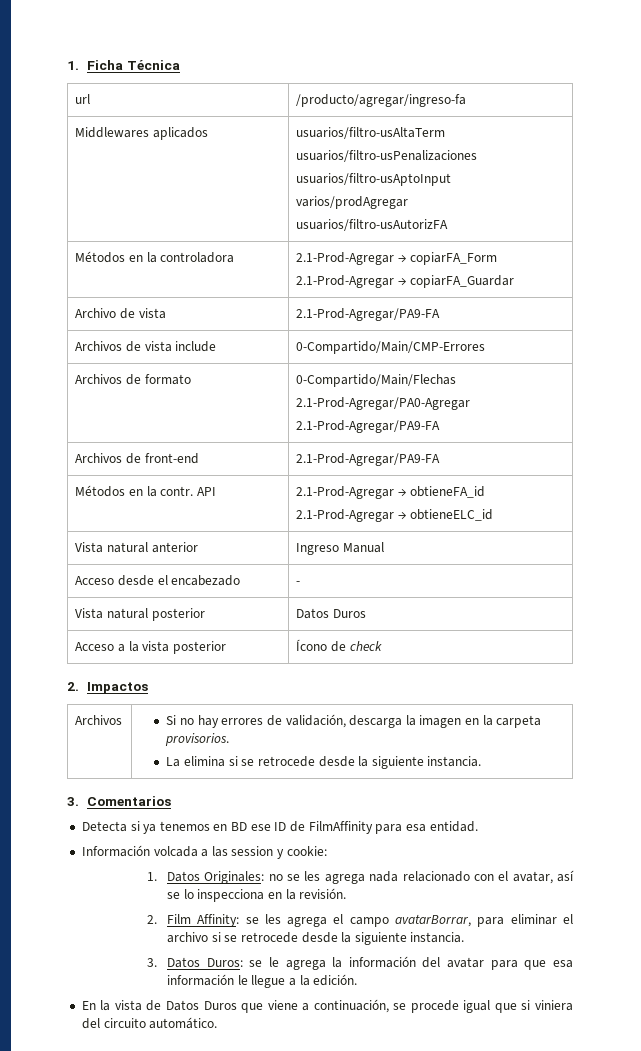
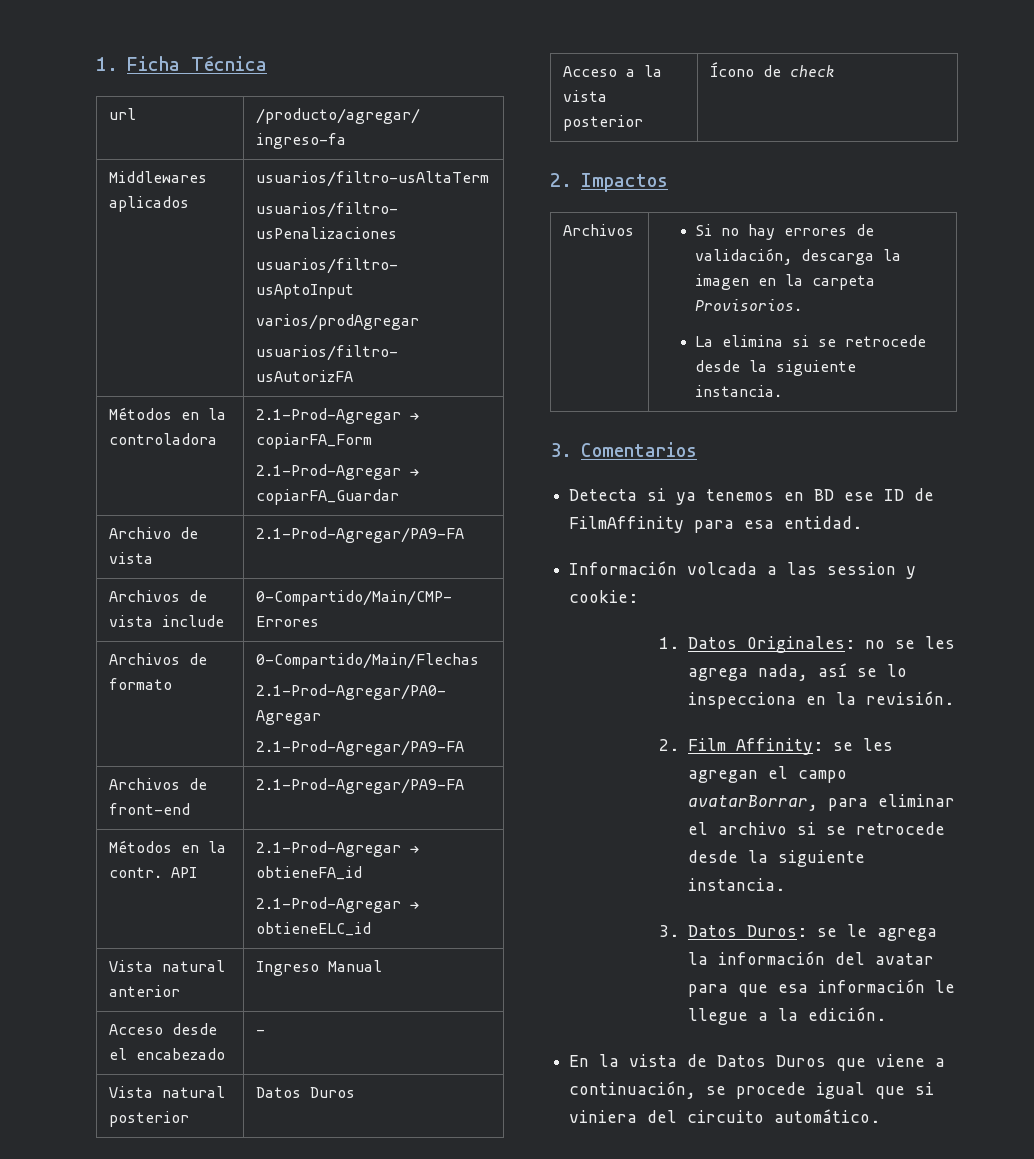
- Archivos | Si no hay errores de validación, descarga la imagen en la carpeta provisorios.
+ Archivos | Si no hay errores de validación, descarga la imagen en la carpeta Provisorios.
- 1. Datos Originales: no se les agrega nada relacionado con el avatar, así se lo inspecciona en la revisión.
+ 1. Datos Originales: no se les agrega nada, así se lo inspecciona en la revisión.
- 2. Film Affinity: se les agrega el campo avatarBorrar, para eliminar el archivo si se retrocede desde la siguiente instancia.
+ 2. Film Affinity: se les agregan el campo avatarBorrar, para eliminar el archivo si se retrocede desde la siguiente instancia.

